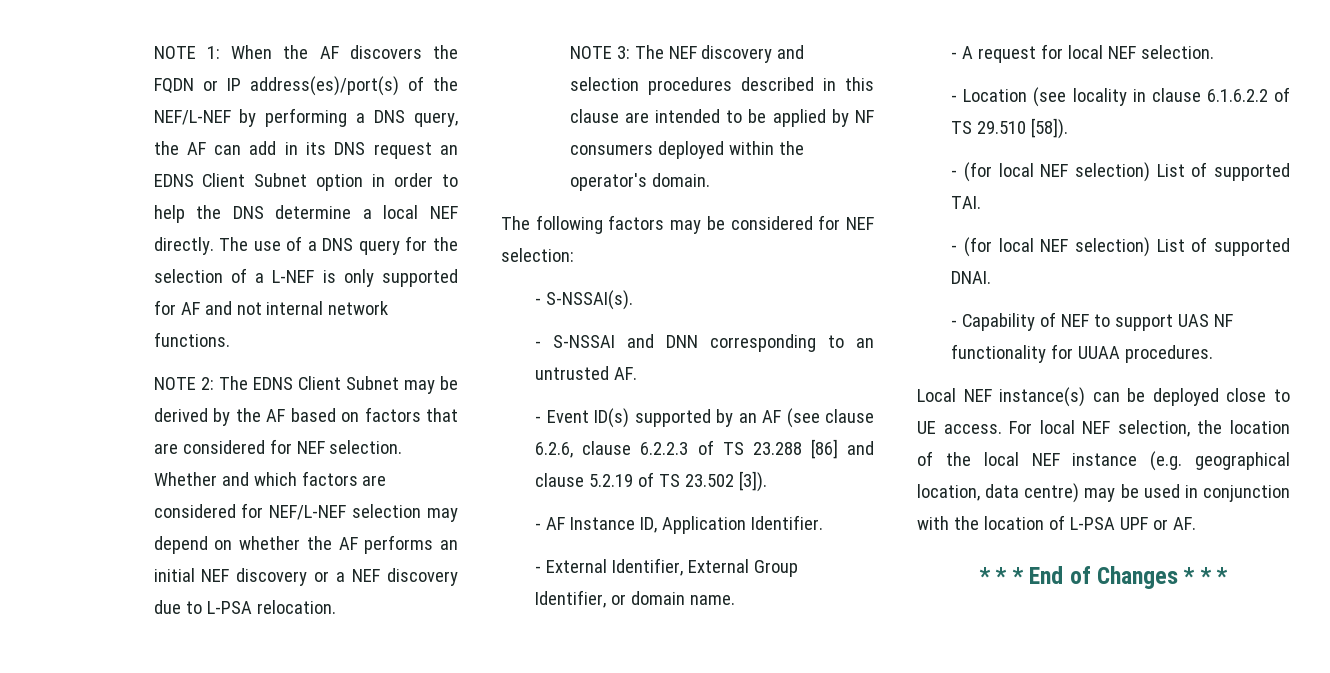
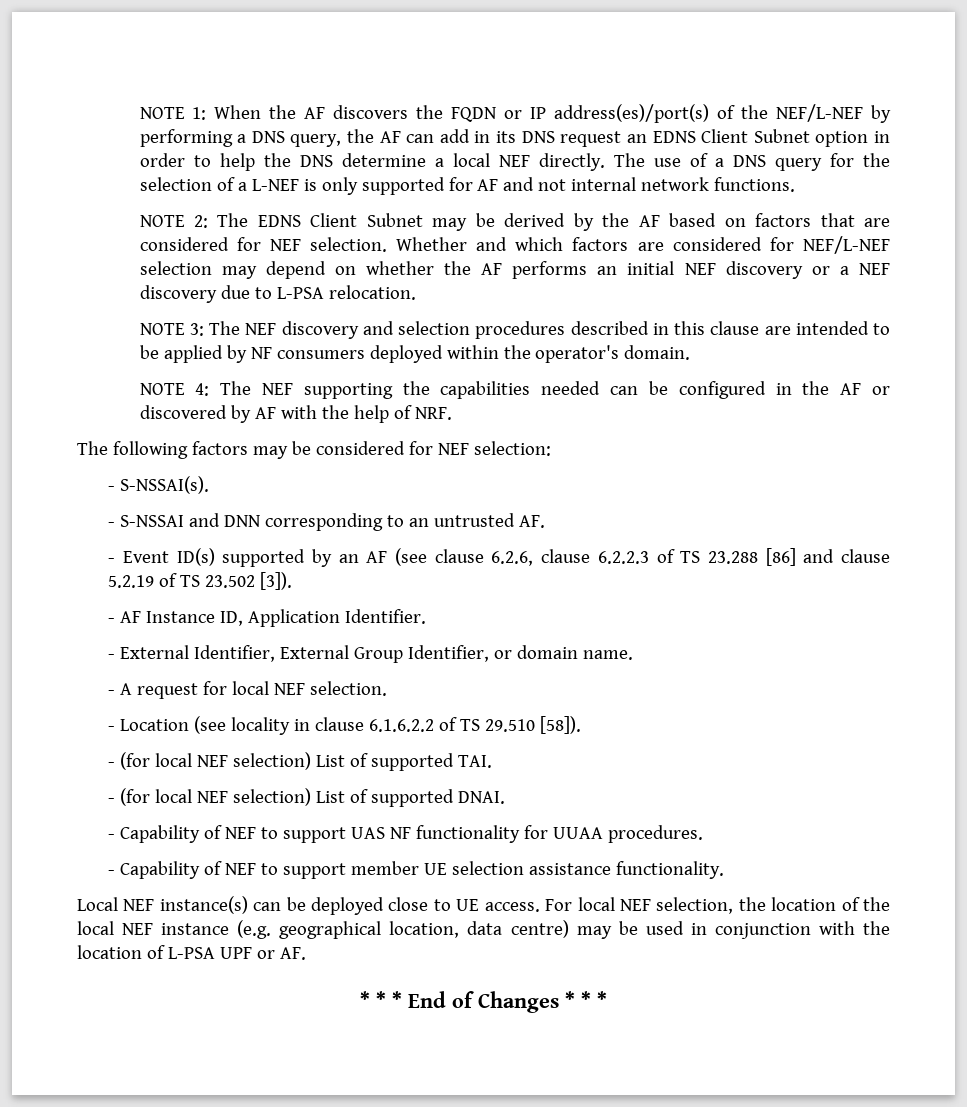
+ NOTE 4: The NEF supporting the capabilities needed can be configured in the AF or discovered by AF with the help of NRF.
+ - Capability of NEF to support member UE selection assistance functionality.

